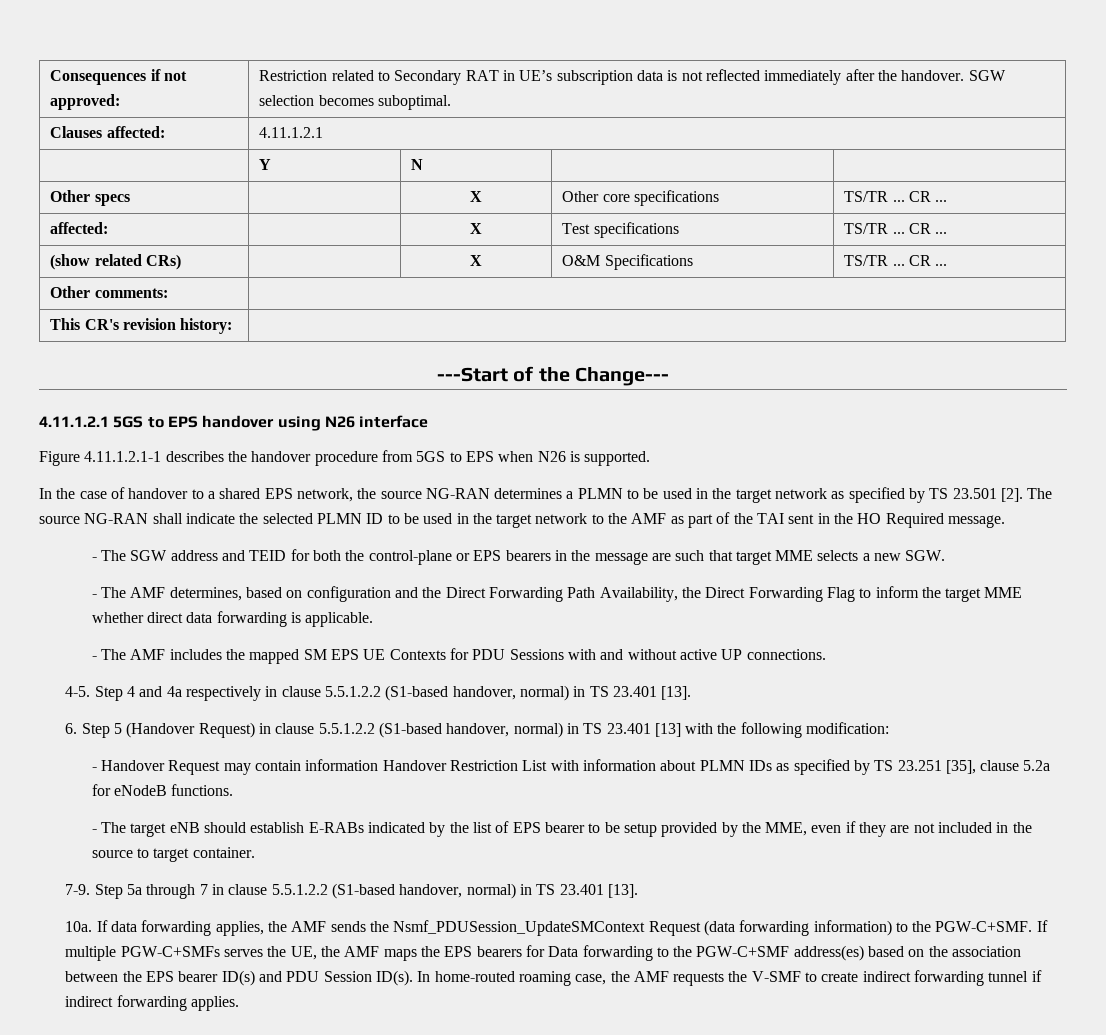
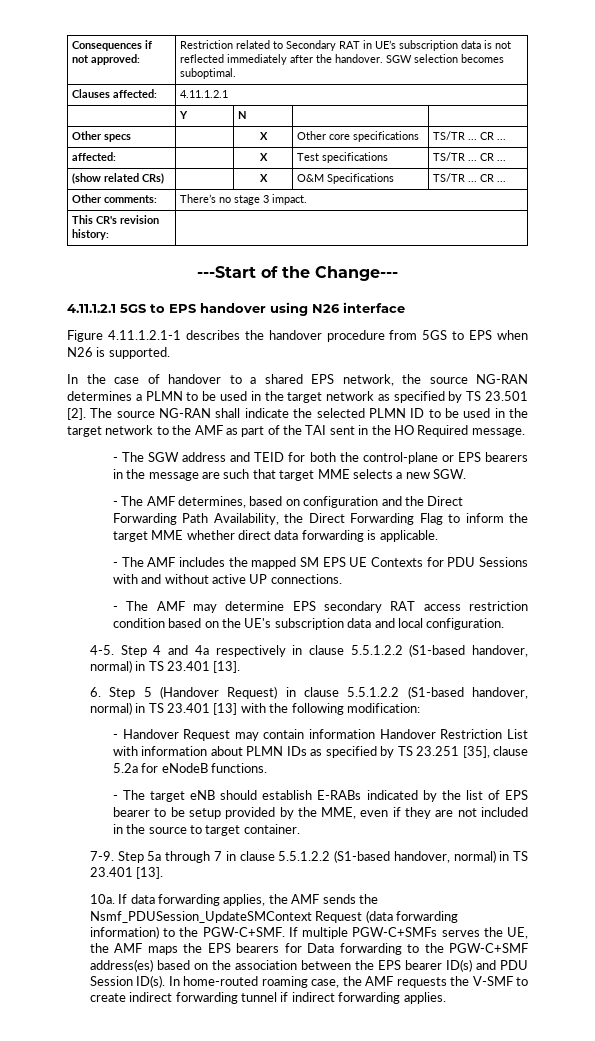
- Other comments: |
+ Other comments: | There’s no stage 3 impact.
+ - The AMF may determine EPS secondary RAT access restriction condition based on the UE's subscription data and local configuration.

